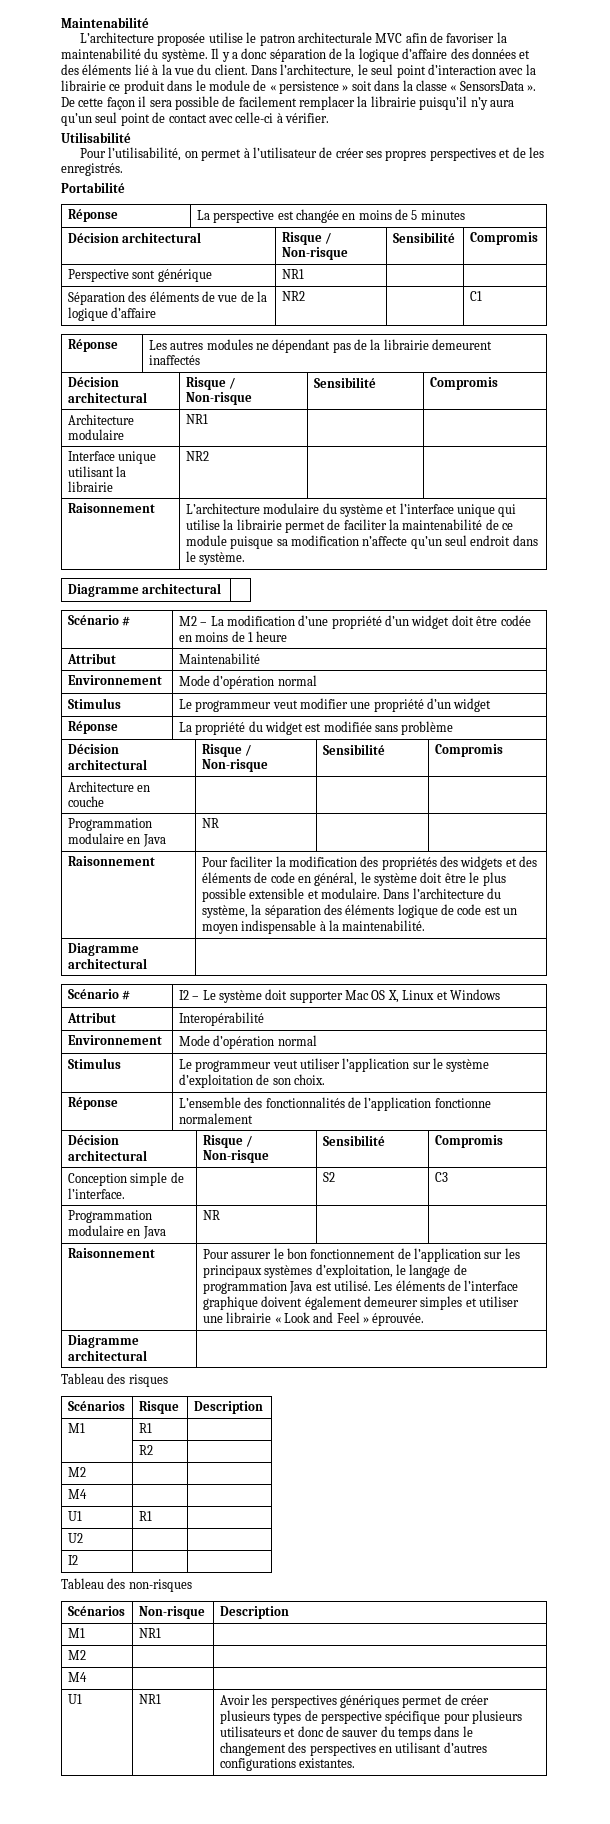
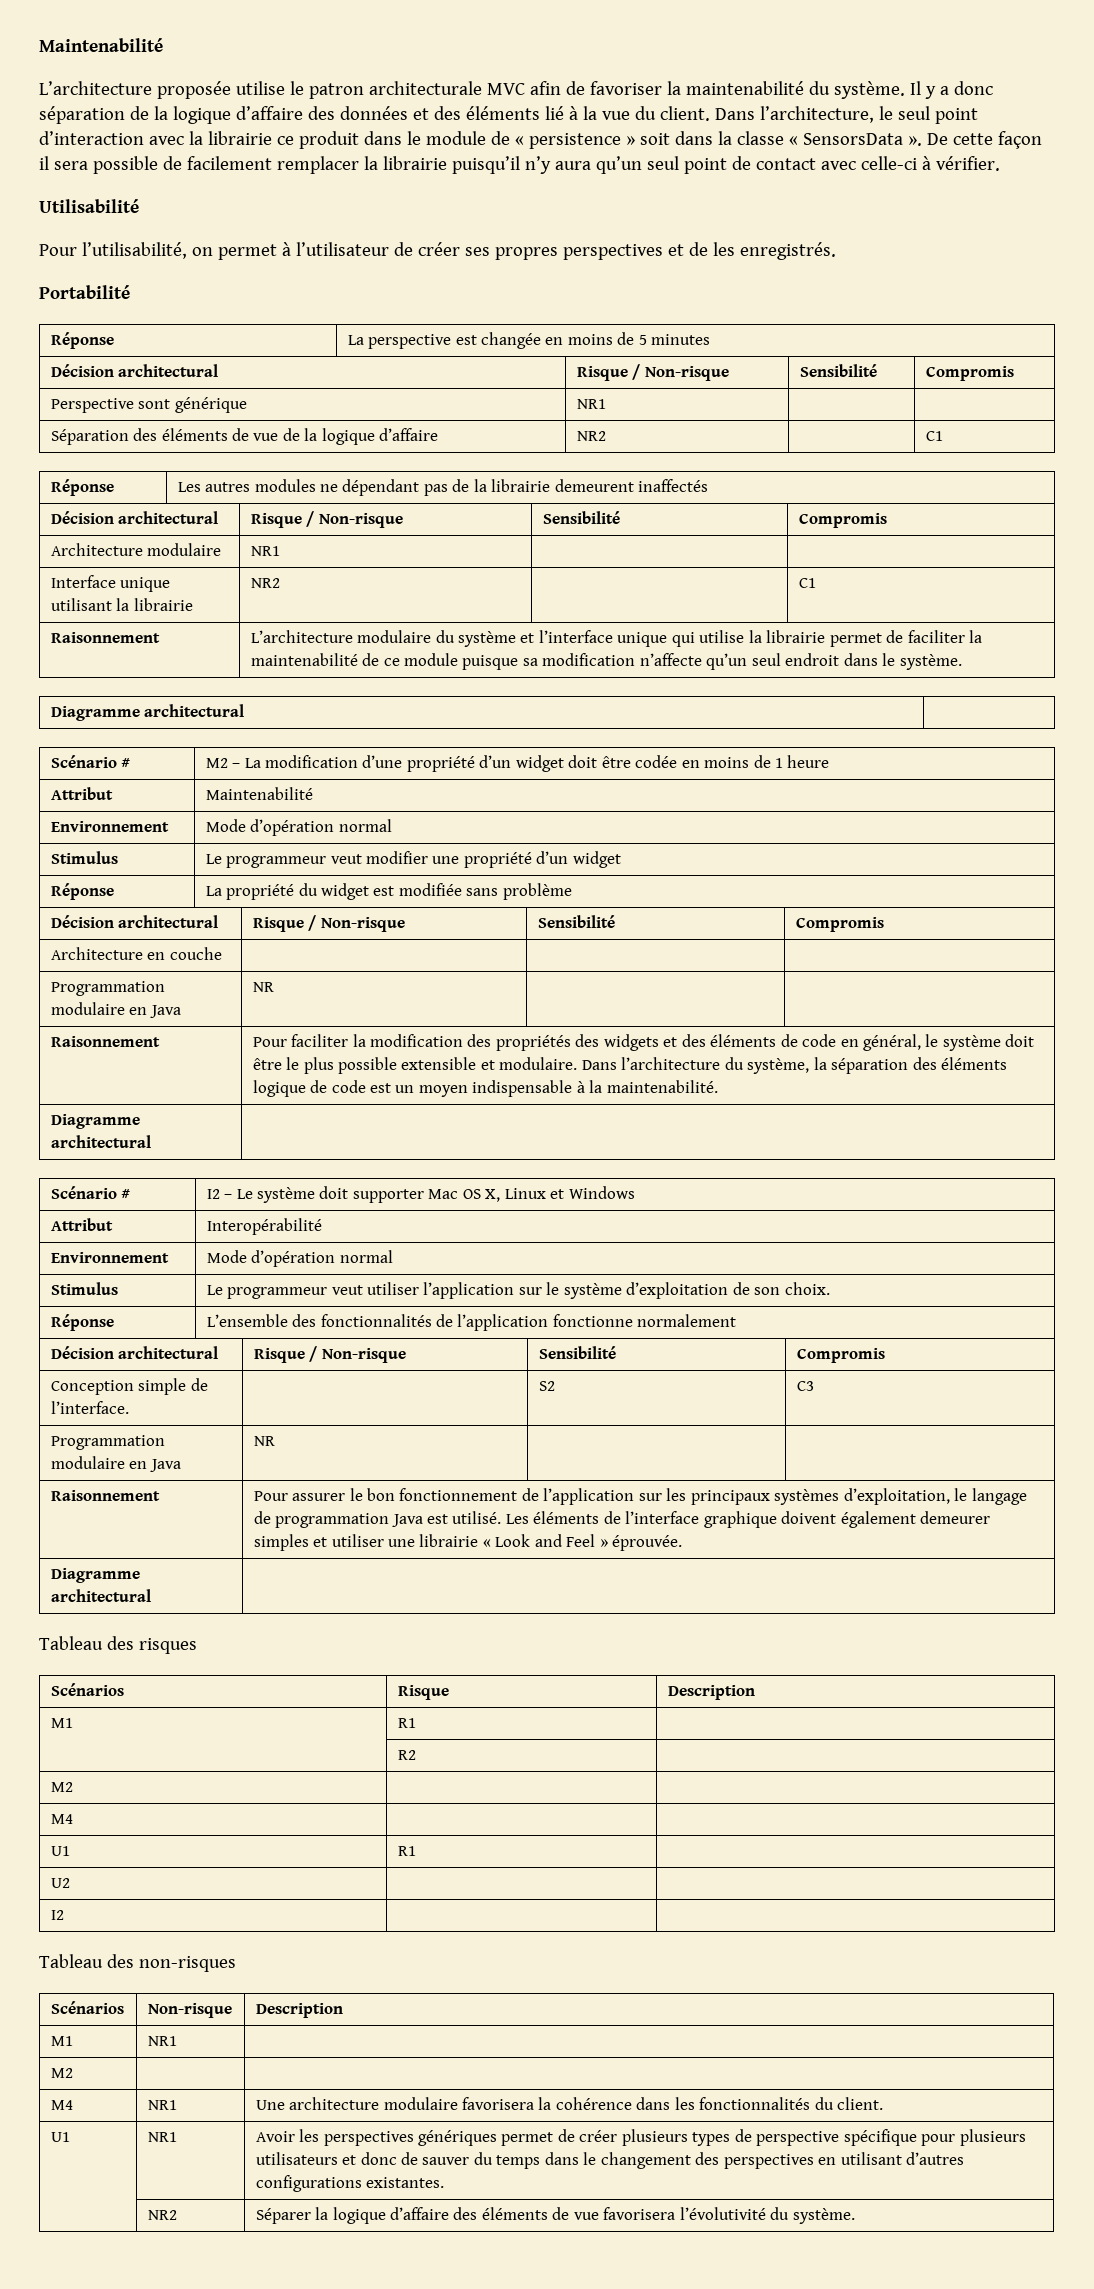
- Interface unique utilisant la librairie | NR2 | |
+ Interface unique utilisant la librairie | NR2 | | C1
  M1 | NR1 |
  M2 | |
- M4 | |
+ M4 | NR1 | Une architecture modulaire favorisera la cohérence dans les fonctionnalités du client.
+ | NR2 | Séparer la logique d’affaire des éléments de vue favorisera l’évolutivité du système.

